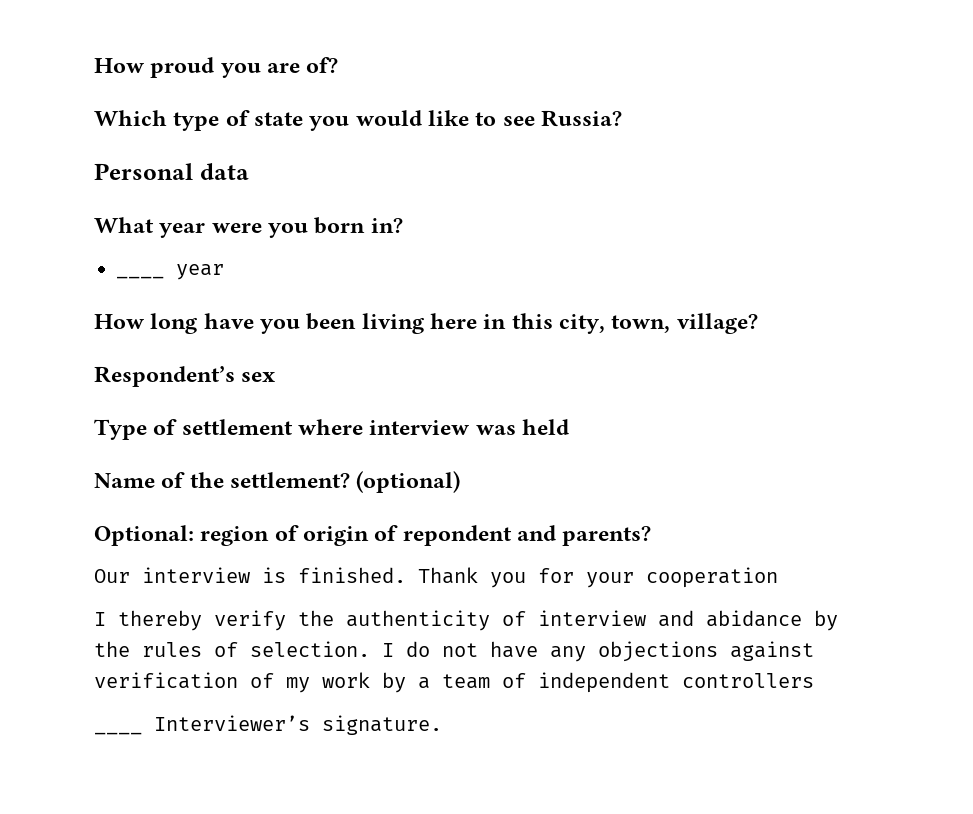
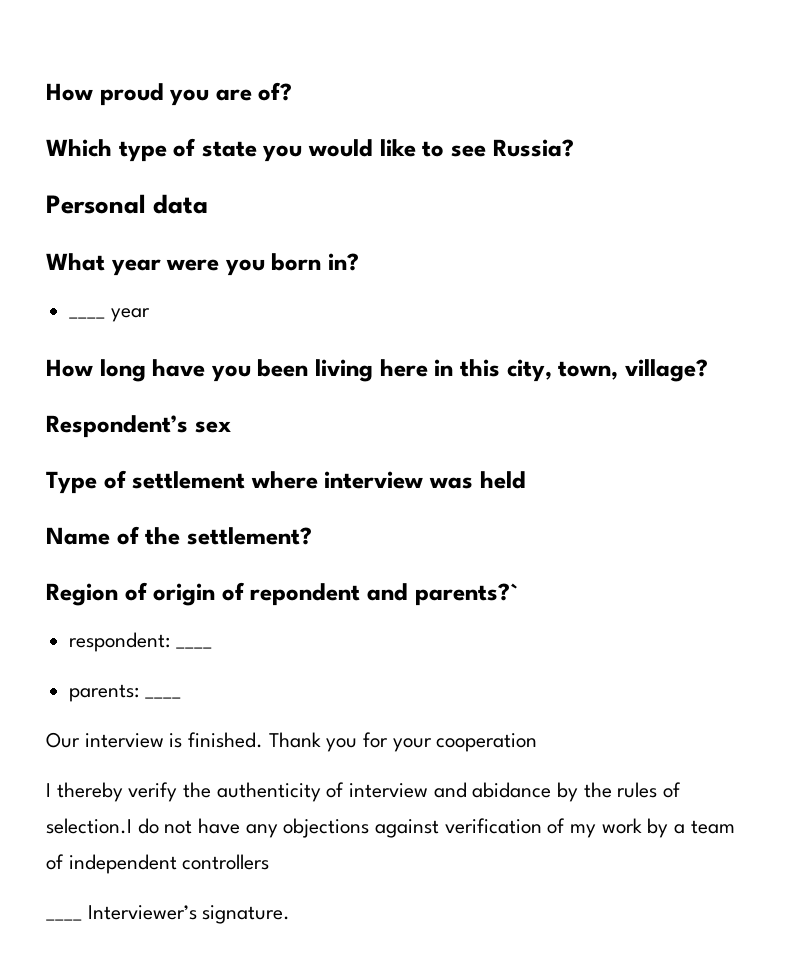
- Name of the settlement? (optional)
- Optional: region of origin of repondent and parents?
+ Name of the settlement?
+ Region of origin of repondent and parents?`
+ respondent: ____
+ parents: ____
- I thereby verify the authenticity of interview and abidance by the rules of selection. I do not have any objections against verification of my work by a team of independent controllers
+ I thereby verify the authenticity of interview and abidance by the rules of selection.I do not have any objections against verification of my work by a team of independent controllers

